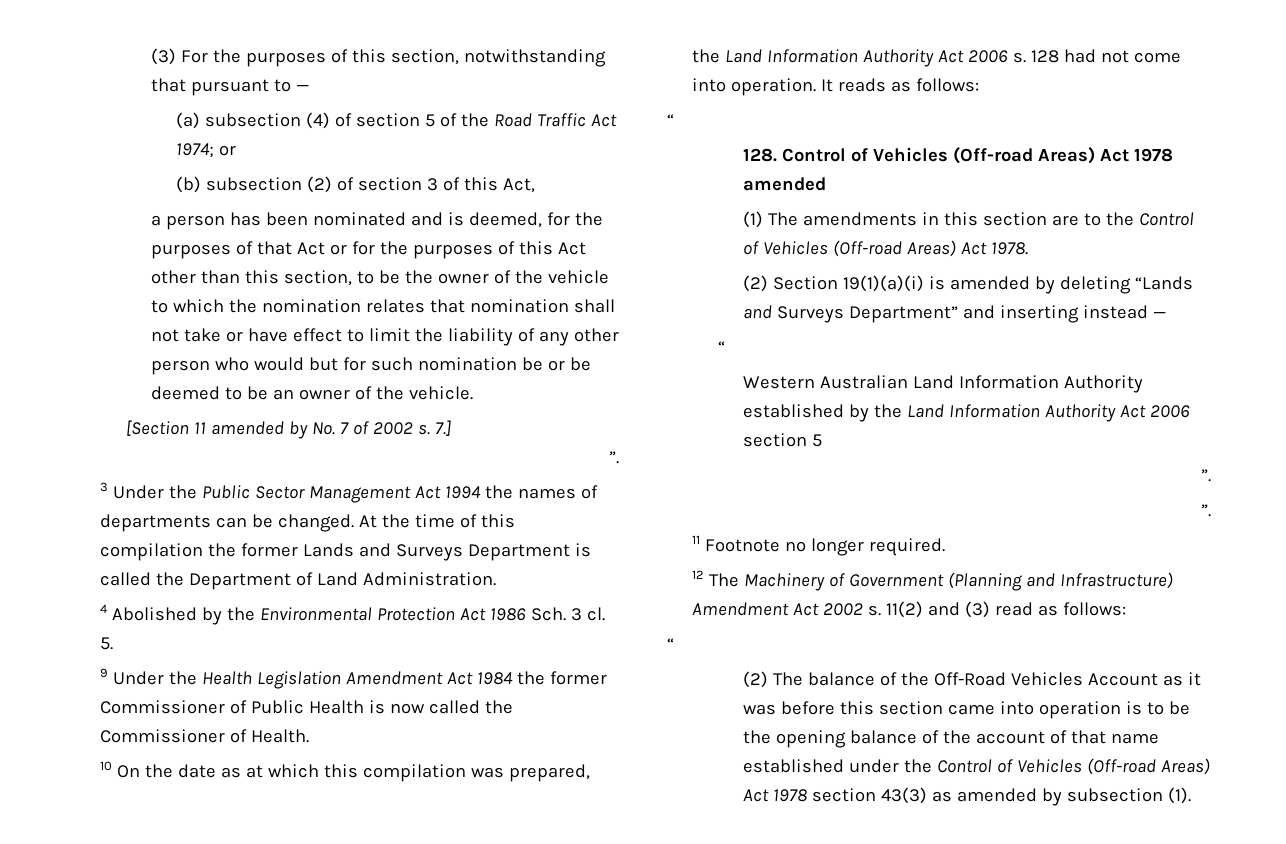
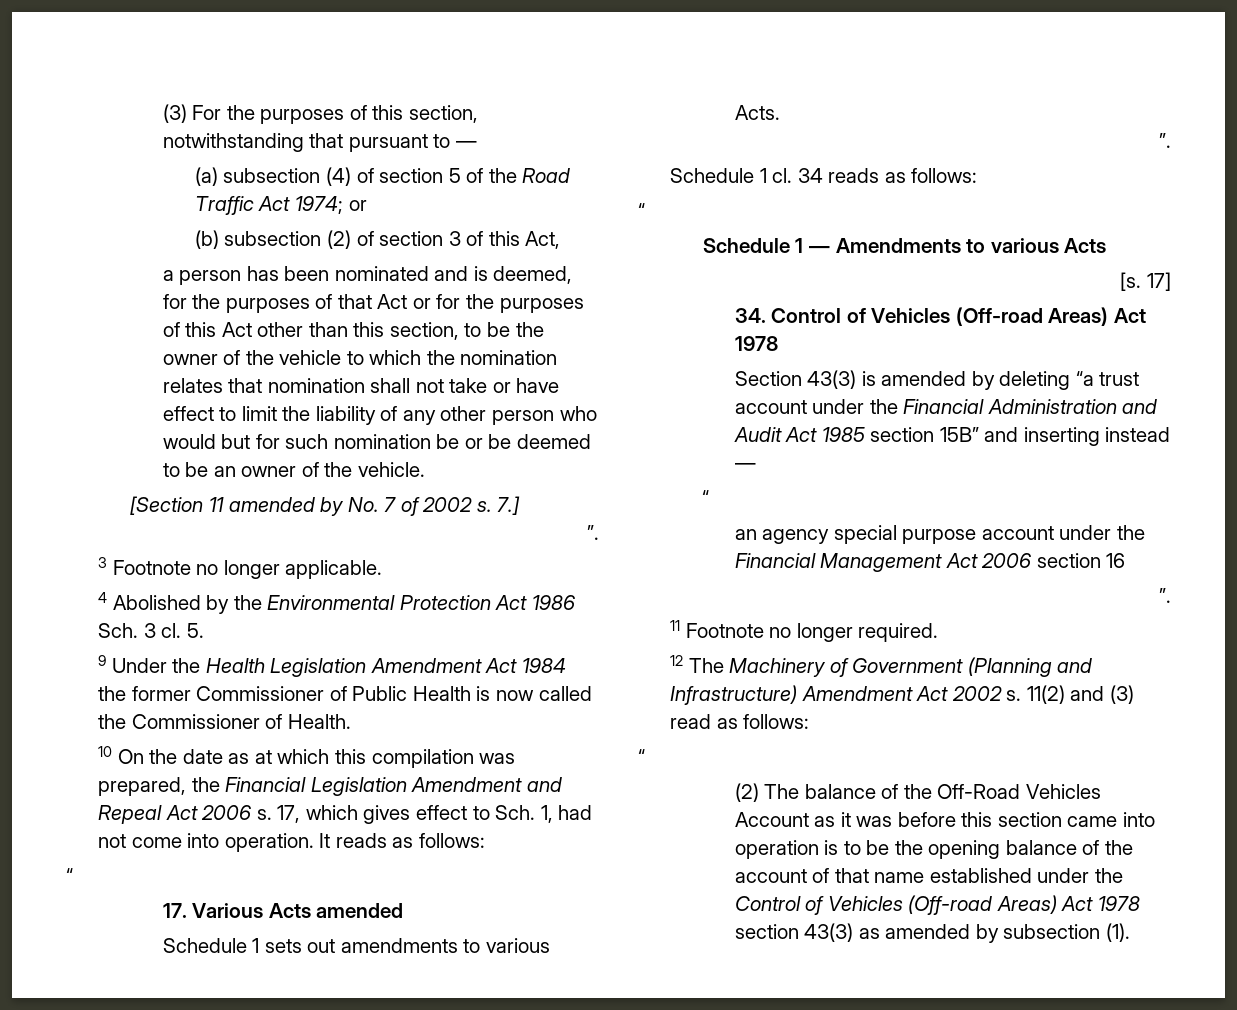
- 3 Under the Public Sector Management Act 1994 the names of departments can be changed. At the time of this compilation the former Lands and Surveys Department is called the Department of Land Administration.
+ 3 Footnote no longer applicable.
- 10 On the date as at which this compilation was prepared, the Land Information Authority Act 2006 s. 128 had not come into operation.
+ 10 On the date as at which this compilation was prepared, the Financial Legislation Amendment and Repeal Act 2006 s. 17, which gives effect to Sch. 1, had not come into operation.
- 128. Control of Vehicles (Off-road Areas) Act 1978 amended
- (1) The amendments in this section are to the Control of Vehicles (Off-road Areas) Act 1978.
- (2) Section 19(1)(a)(i) is amended by deleting “Lands and Surveys Department” and inserting instead —
+ 17. Various Acts amended
+ Schedule 1 sets out amendments to various Acts.
+ ”.
+ Schedule 1 cl. 34 reads as follows:
+ “
+ Schedule 1 — Amendments to various Acts
+ [s. 17]
+ 34. Control of Vehicles (Off-road Areas) Act 1978
+ Section 43(3) is amended by deleting “a trust account under the Financial Administration and Audit Act 1985 section 15B” and inserting instead —
- Western Australian Land Information Authority established by the Land Information Authority Act 2006 section 5
- ”.
+ an agency special purpose account under the Financial Management Act 2006 section 16

